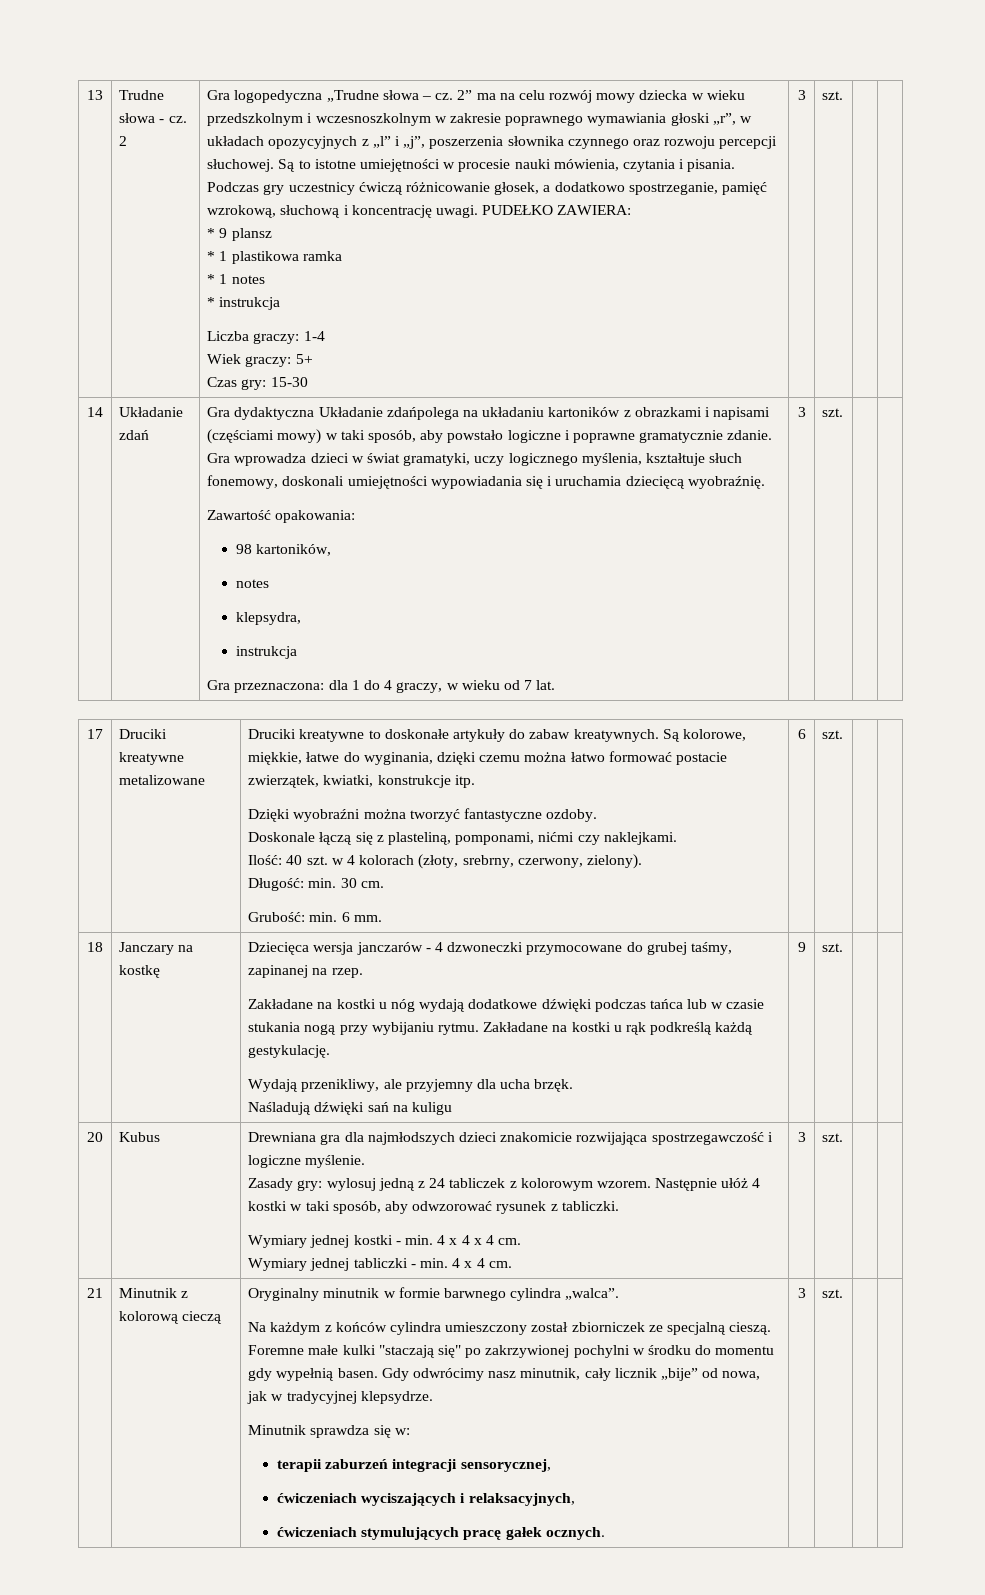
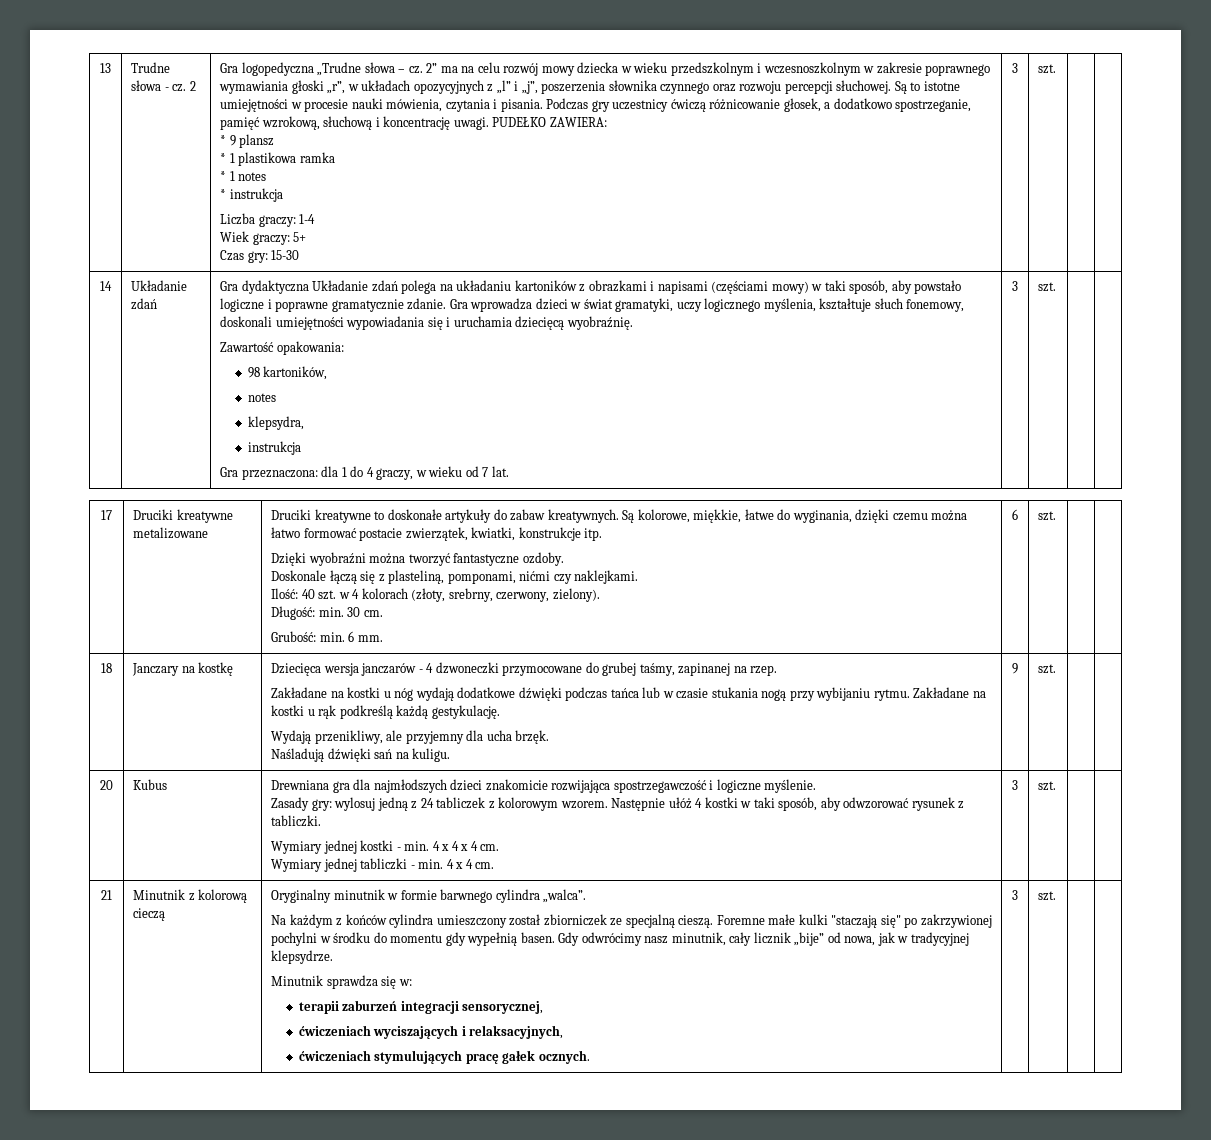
- Gra dydaktyczna Układanie zdańpolega na układaniu kartoników z obrazkami i napisami (częściami mowy) w taki sposób, aby powstało logiczne i poprawne gramatycznie zdanie.
+ Gra dydaktyczna Układanie zdań polega na układaniu kartoników z obrazkami i napisami (częściami mowy) w taki sposób, aby powstało logiczne i poprawne gramatycznie zdanie.
- Naśladują dźwięki sań na kuligu
+ Naśladują dźwięki sań na kuligu.

